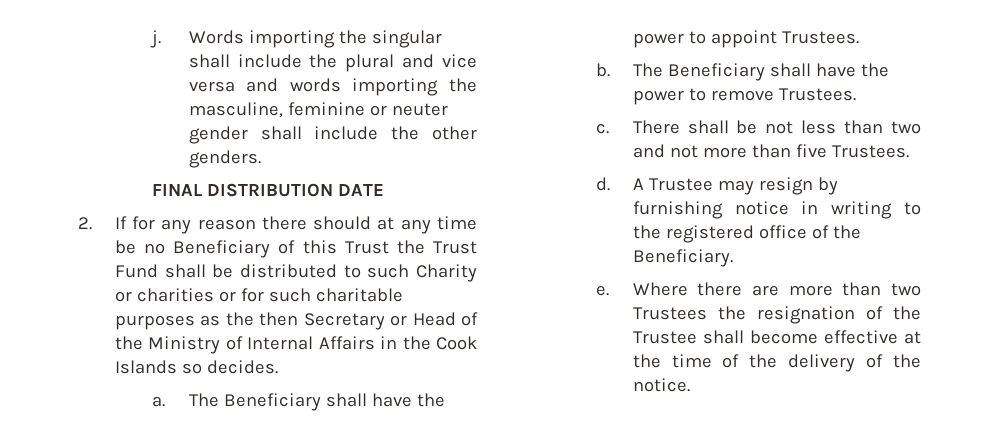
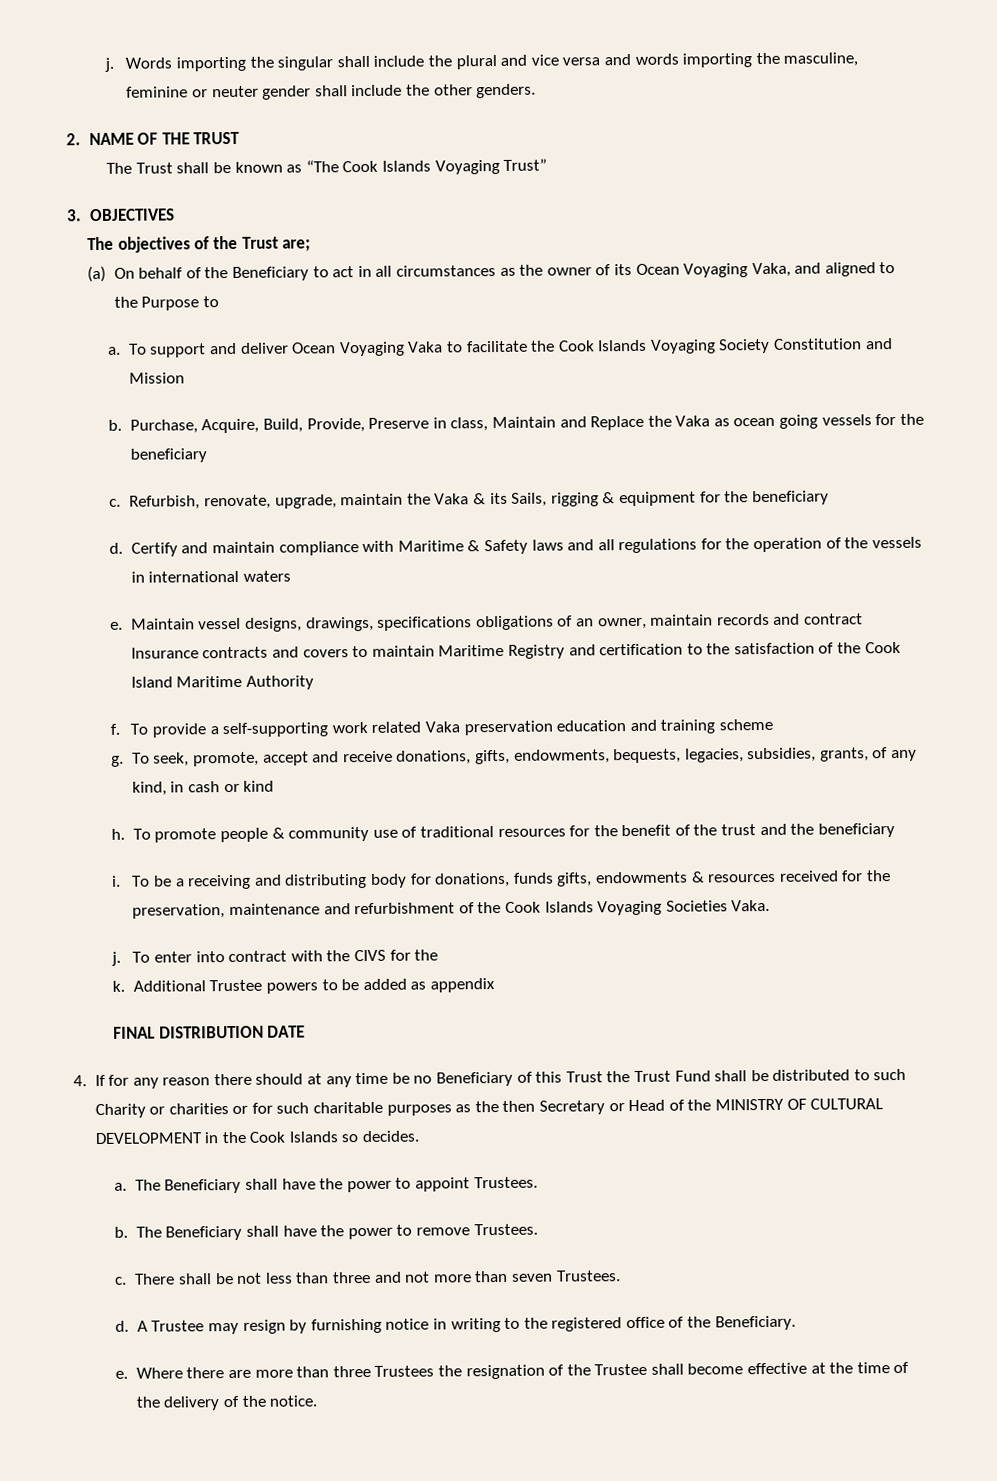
+ 2. NAME OF THE TRUST
+ The Trust shall be known as “The Cook Islands Voyaging Trust”
+ 3. OBJECTIVES
+ The objectives of the Trust are;
+ (a) On behalf of the Beneficiary to act in all circumstances as the owner of its Ocean Voyaging Vaka, and aligned to the Purpose to
+ a. To support and deliver Ocean Voyaging Vaka to facilitate the Cook Islands Voyaging Society Constitution and Mission
+ b. Purchase, Acquire, Build, Provide, Preserve in class, Maintain and Replace the Vaka as ocean going vessels for the beneficiary
+ c. Refurbish, renovate, upgrade, maintain the Vaka & its Sails, rigging & equipment for the beneficiary
+ d. Certify and maintain compliance with Maritime & Safety laws and all regulations for the operation of the vessels in international waters
+ e. Maintain vessel designs, drawings, specifications obligations of an owner, maintain records and contract Insurance contracts and covers to maintain Maritime Registry and certification to the satisfaction of the Cook Island Maritime Authority
+ f. To provide a self-supporting work related Vaka preservation education and training scheme
+ g. To seek, promote, accept and receive donations, gifts, endowments, bequests, legacies, subsidies, grants, of any kind, in cash or kind
+ h. To promote people & community use of traditional resources for the benefit of the trust and the beneficiary
+ i. To be a receiving and distributing body for donations, funds gifts, endowments & resources received for the preservation, maintenance and refurbishment of the Cook Islands Voyaging Societies Vaka.
+ j. To enter into contract with the CIVS for the
+ k. Additional Trustee powers to be added as appendix
- 2. If for any reason there should at any time be no Beneficiary of this Trust the Trust Fund shall be distributed to such Charity or charities or for such charitable purposes as the then Secretary or Head of the Ministry of Internal Affairs in the Cook Islands so decides.
+ 4. If for any reason there should at any time be no Beneficiary of this Trust the Trust Fund shall be distributed to such Charity or charities or for such charitable purposes as the then Secretary or Head of the MINISTRY OF CULTURAL DEVELOPMENT in the Cook Islands so decides.
- There shall be not less than two and not more than five Trustees.
+ There shall be not less than three and not more than seven Trustees.
- Where there are more than two Trustees the resignation of the Trustee shall become effective at the time of the delivery of the notice.
+ Where there are more than three Trustees the resignation of the Trustee shall become effective at the time of the delivery of the notice.

